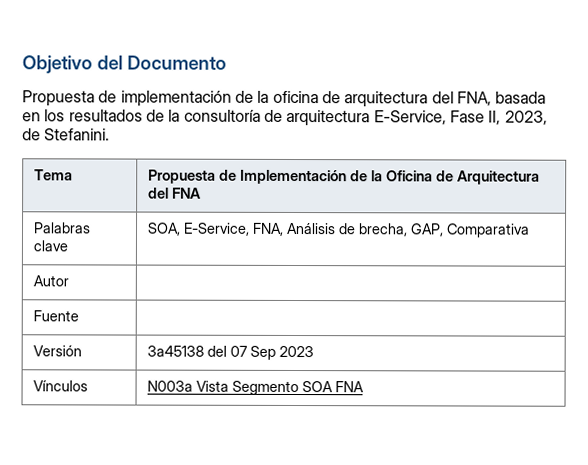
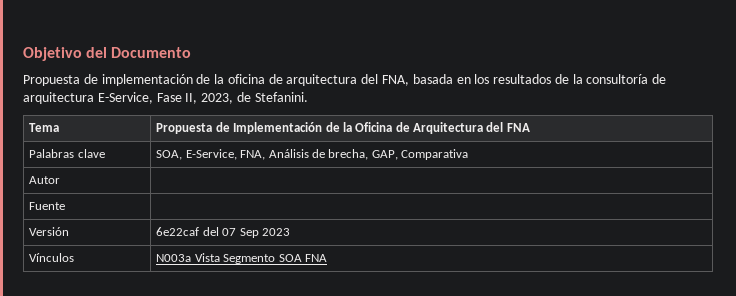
- Versión | 3a45138 del 07 Sep 2023
+ Versión | 6e22caf del 07 Sep 2023

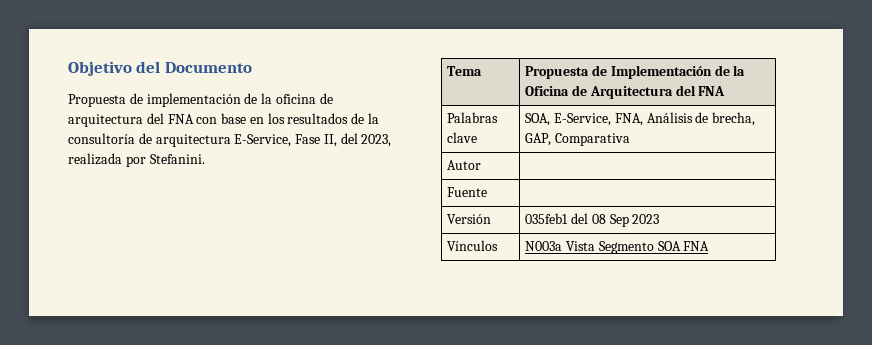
- Propuesta de implementación de la oficina de arquitectura del FNA, basada en los resultados de la consultoría de arquitectura E-Service, Fase II, 2023, de Stefanini.
+ Propuesta de implementación de la oficina de arquitectura del FNA con base en los resultados de la consultoría de arquitectura E-Service, Fase II, del 2023, realizada por Stefanini.
- Versión | 6e22caf del 07 Sep 2023
+ Versión | 035feb1 del 08 Sep 2023

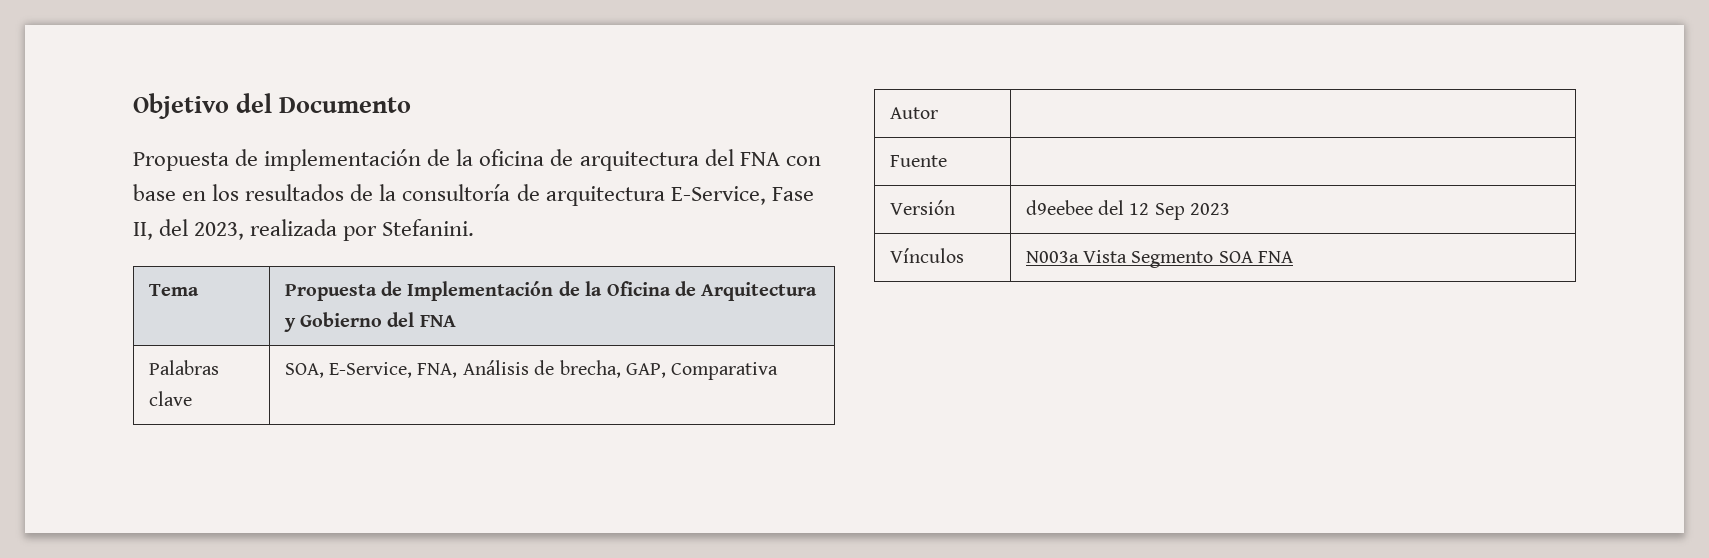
- Tema | Propuesta de Implementación de la Oficina de Arquitectura del FNA
+ Tema | Propuesta de Implementación de la Oficina de Arquitectura y Gobierno del FNA
- Versión | 035feb1 del 08 Sep 2023
+ Versión | d9eebee del 12 Sep 2023

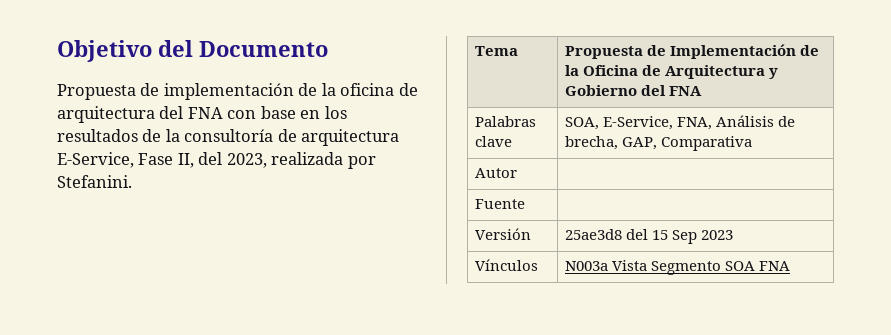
- Versión | d9eebee del 12 Sep 2023
+ Versión | 25ae3d8 del 15 Sep 2023

